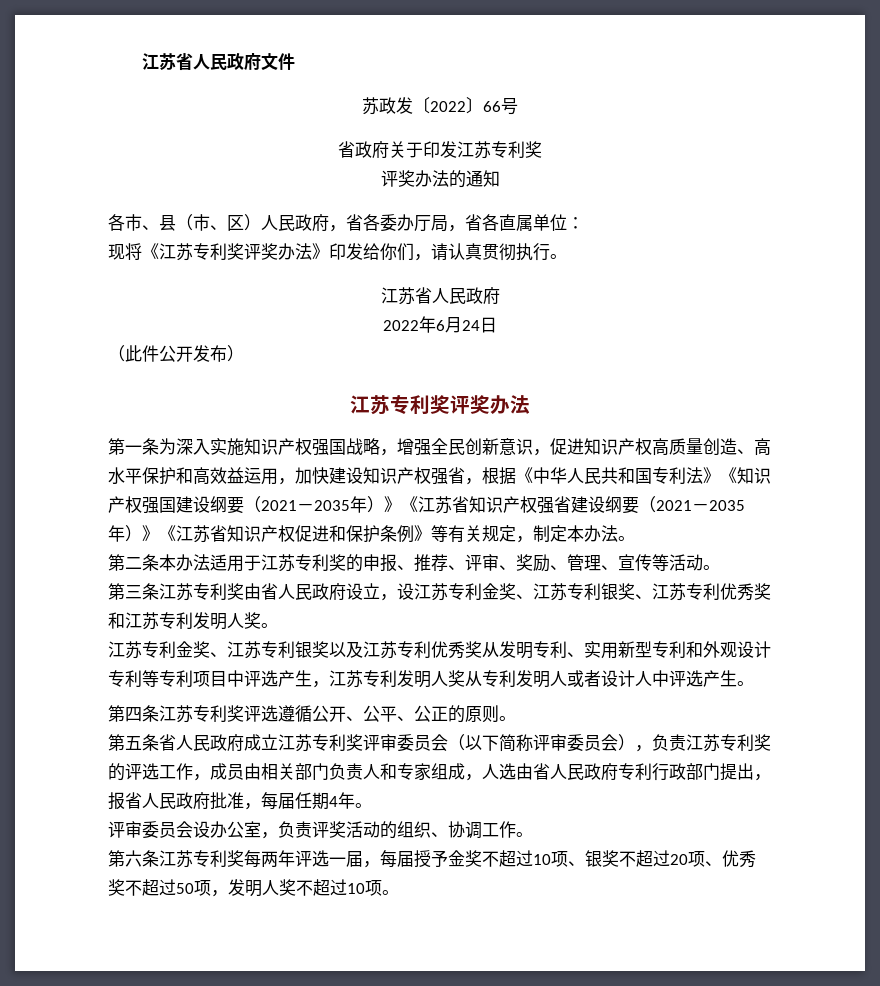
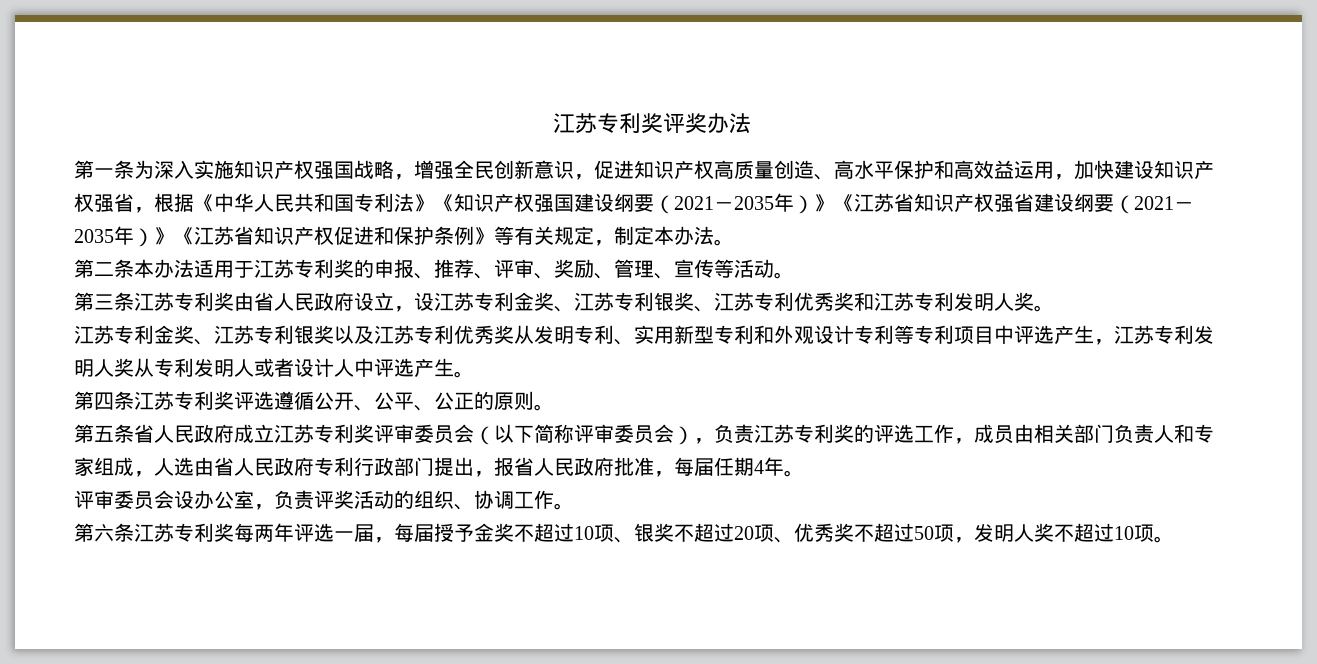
- 江苏省人民政府文件
- 苏政发〔2022〕66号
- 省政府关于印发江苏专利奖
- 评奖办法的通知
- 各市、县（市、区）人民政府，省各委办厅局，省各直属单位：
- 现将《江苏专利奖评奖办法》印发给你们，请认真贯彻执行。
- 江苏省人民政府
- 2022年6月24日
- （此件公开发布）

